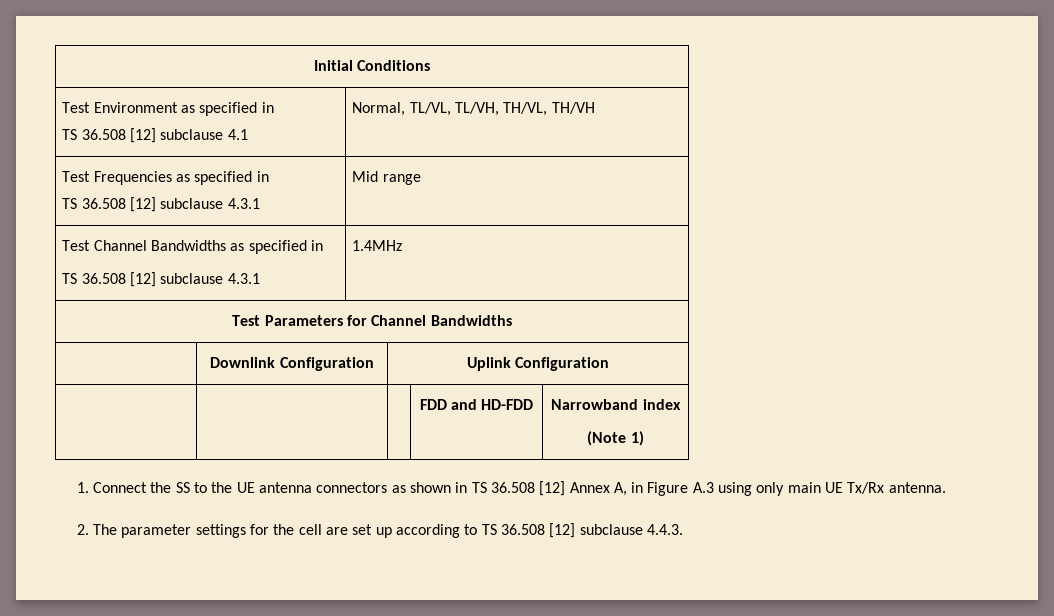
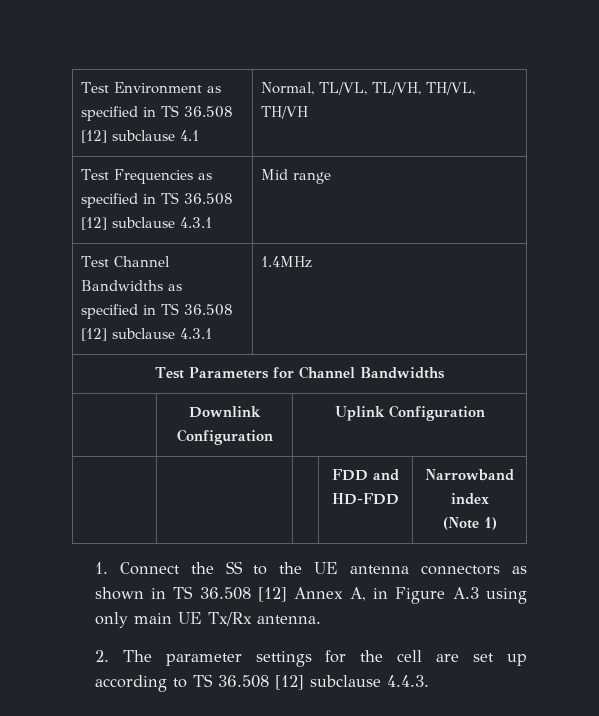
- Initial Conditions
- Test Environment as specified in
- TS 36.508 [12] subclause 4.1 | Normal, TL/VL, TL/VH, TH/VL, TH/VH
+ Test Environment as specified in TS 36.508 [12] subclause 4.1 | Normal, TL/VL, TL/VH, TH/VL, TH/VH
- Test Frequencies as specified in
- TS 36.508 [12] subclause 4.3.1 | Mid range
+ Test Frequencies as specified in TS 36.508 [12] subclause 4.3.1 | Mid range
- Test Channel Bandwidths as specified in
- TS 36.508 [12] subclause 4.3.1 | 1.4MHz
+ Test Channel Bandwidths as specified in TS 36.508 [12] subclause 4.3.1 | 1.4MHz

